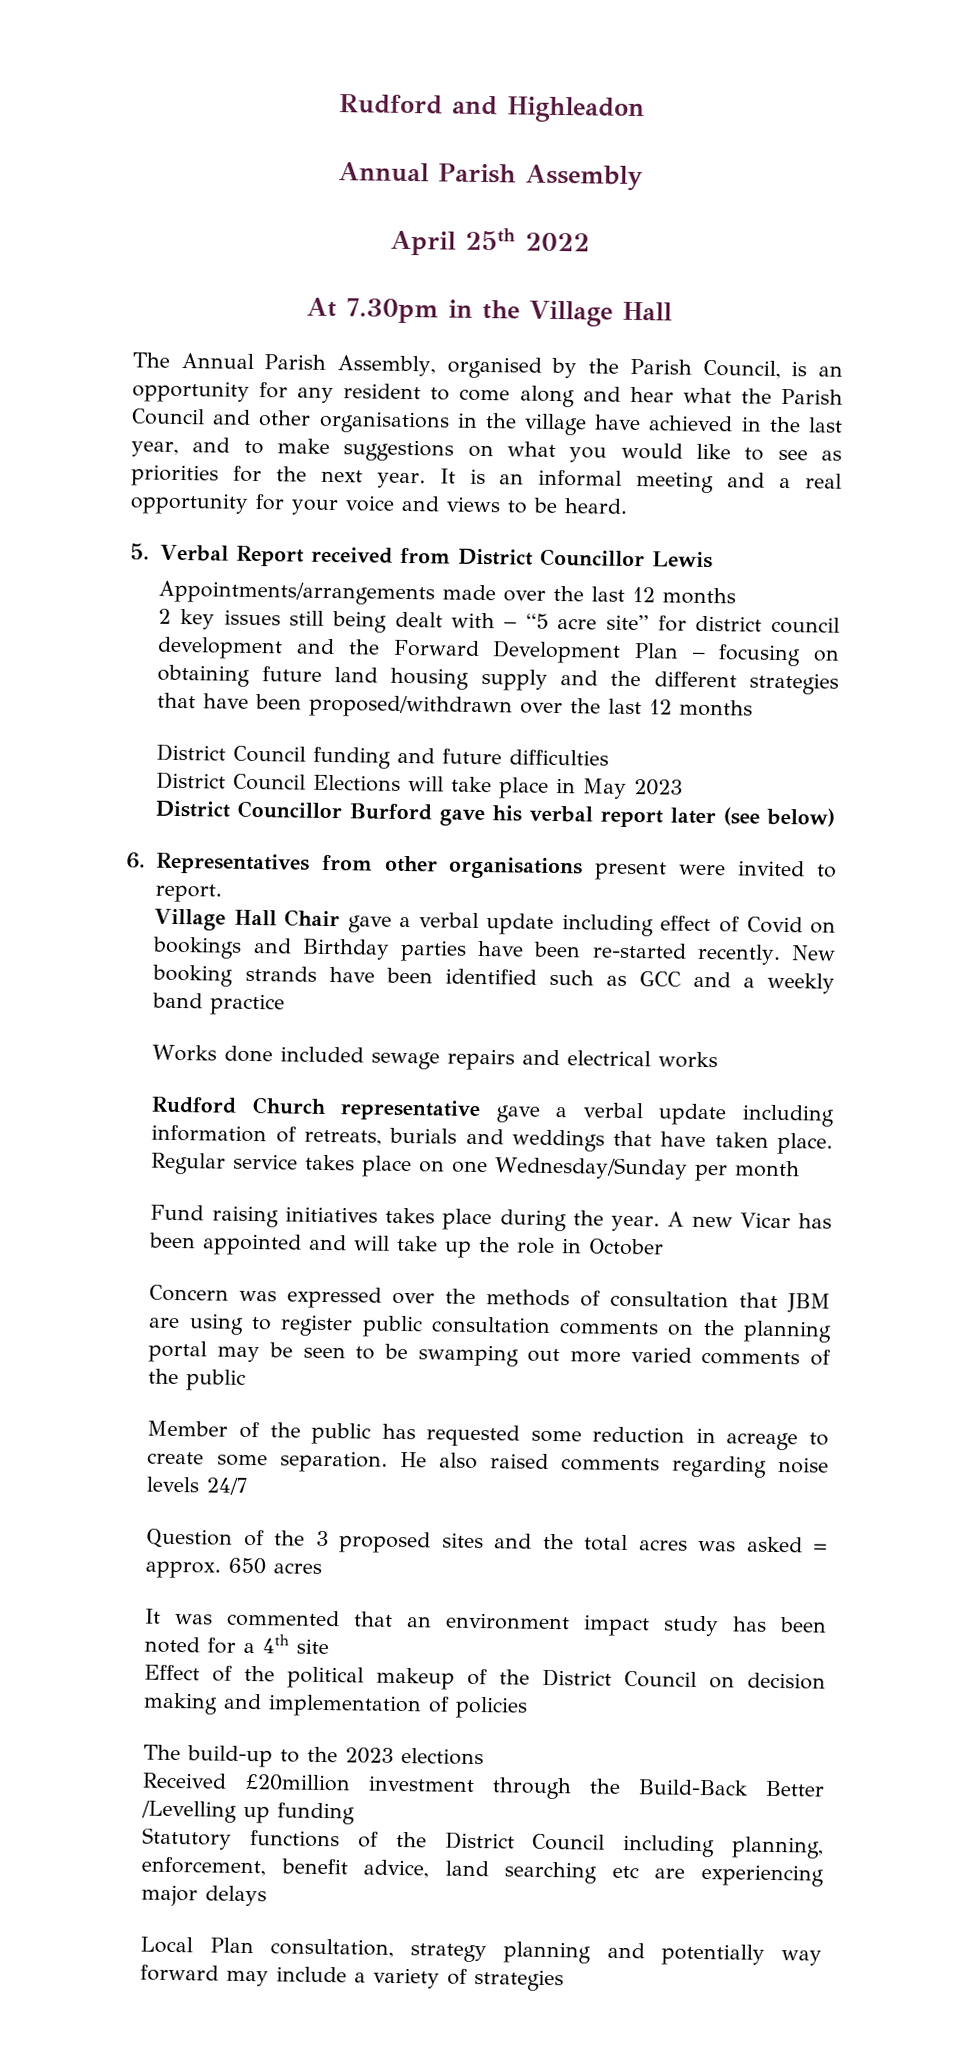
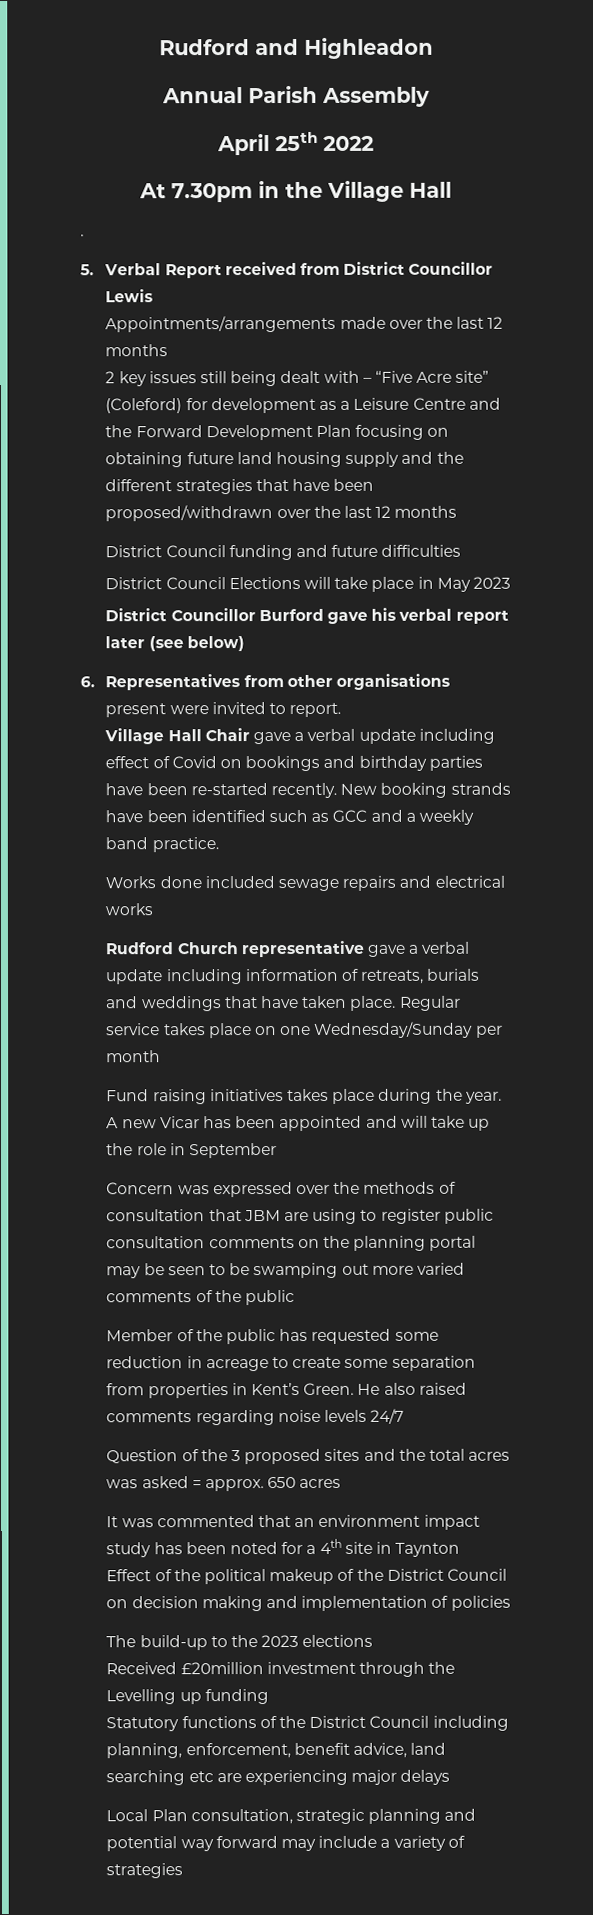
- The Annual Parish Assembly, organised by the Parish Council, is an opportunity for any resident to come along and hear what the Parish Council and other organisations in the village have achieved in the last year, and to make suggestions on what you would like to see as priorities for the next year. It is an informal meeting and a real opportunity for your voice and views to be heard.
+ .
- 2 key issues still being dealt with – “5 acre site” for district council development and the Forward Development Plan – focusing on obtaining future land housing supply and the different strategies that have been proposed/withdrawn over the last 12 months
+ 2 key issues still being dealt with – “Five Acre site” (Coleford) for development as a Leisure Centre and the Forward Development Plan focusing on obtaining future land housing supply and the different strategies that have been proposed/withdrawn over the last 12 months
- Village Hall Chair gave a verbal update including effect of Covid on bookings and Birthday parties have been re-started recently.
+ Village Hall Chair gave a verbal update including effect of Covid on bookings and birthday parties have been re-started recently.
- New booking strands have been identified such as GCC and a weekly band practice
+ New booking strands have been identified such as GCC and a weekly band practice.
- A new Vicar has been appointed and will take up the role in October
+ A new Vicar has been appointed and will take up the role in September
- Member of the public has requested some reduction in acreage to create some separation.
+ Member of the public has requested some reduction in acreage to create some separation from properties in Kent’s Green.
- It was commented that an environment impact study has been noted for a 4th site
+ It was commented that an environment impact study has been noted for a 4th site in Taynton
- Received £20million investment through the Build-Back Better /Levelling up funding
+ Received £20million investment through the Levelling up funding
- Local Plan consultation, strategy planning and potentially way forward may include a variety of strategies
+ Local Plan consultation, strategic planning and potential way forward may include a variety of strategies

